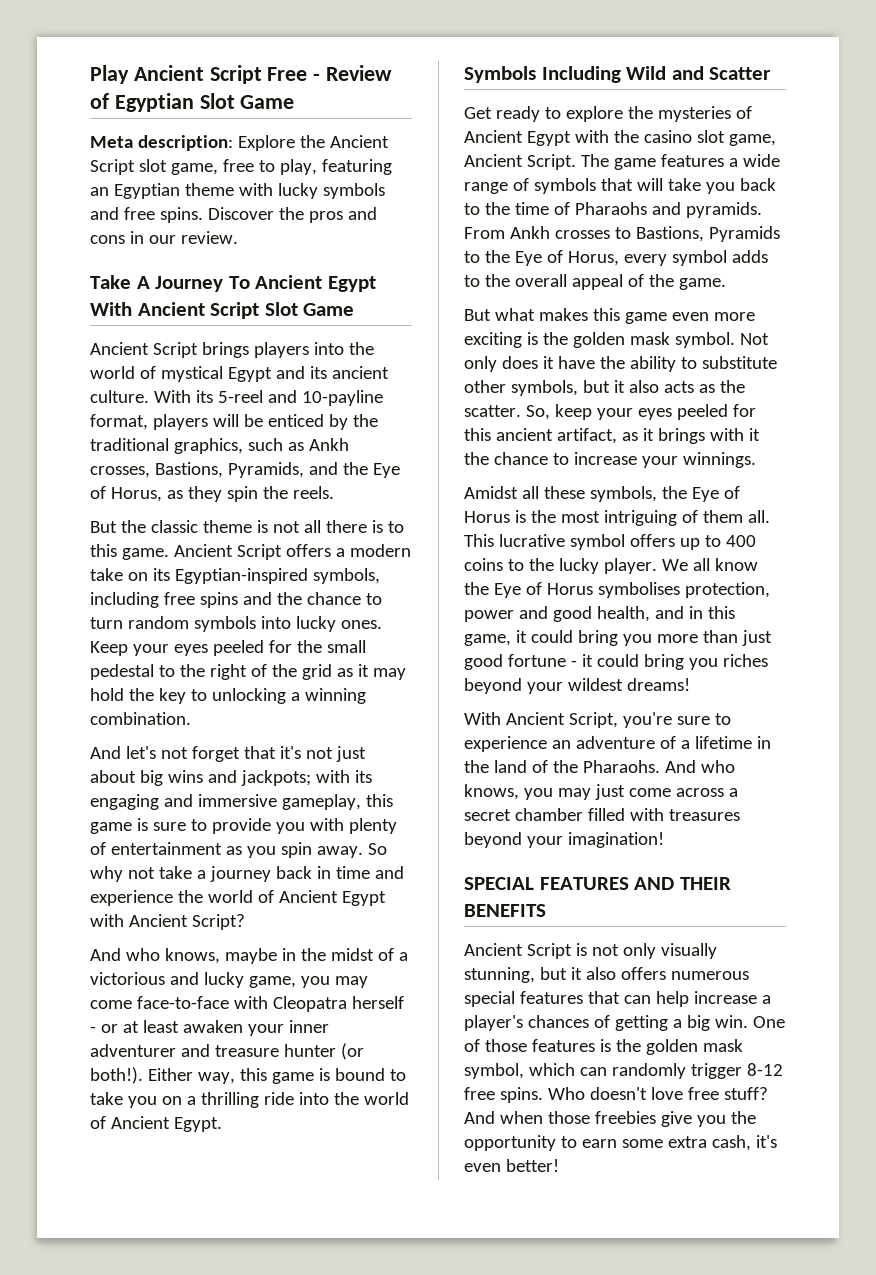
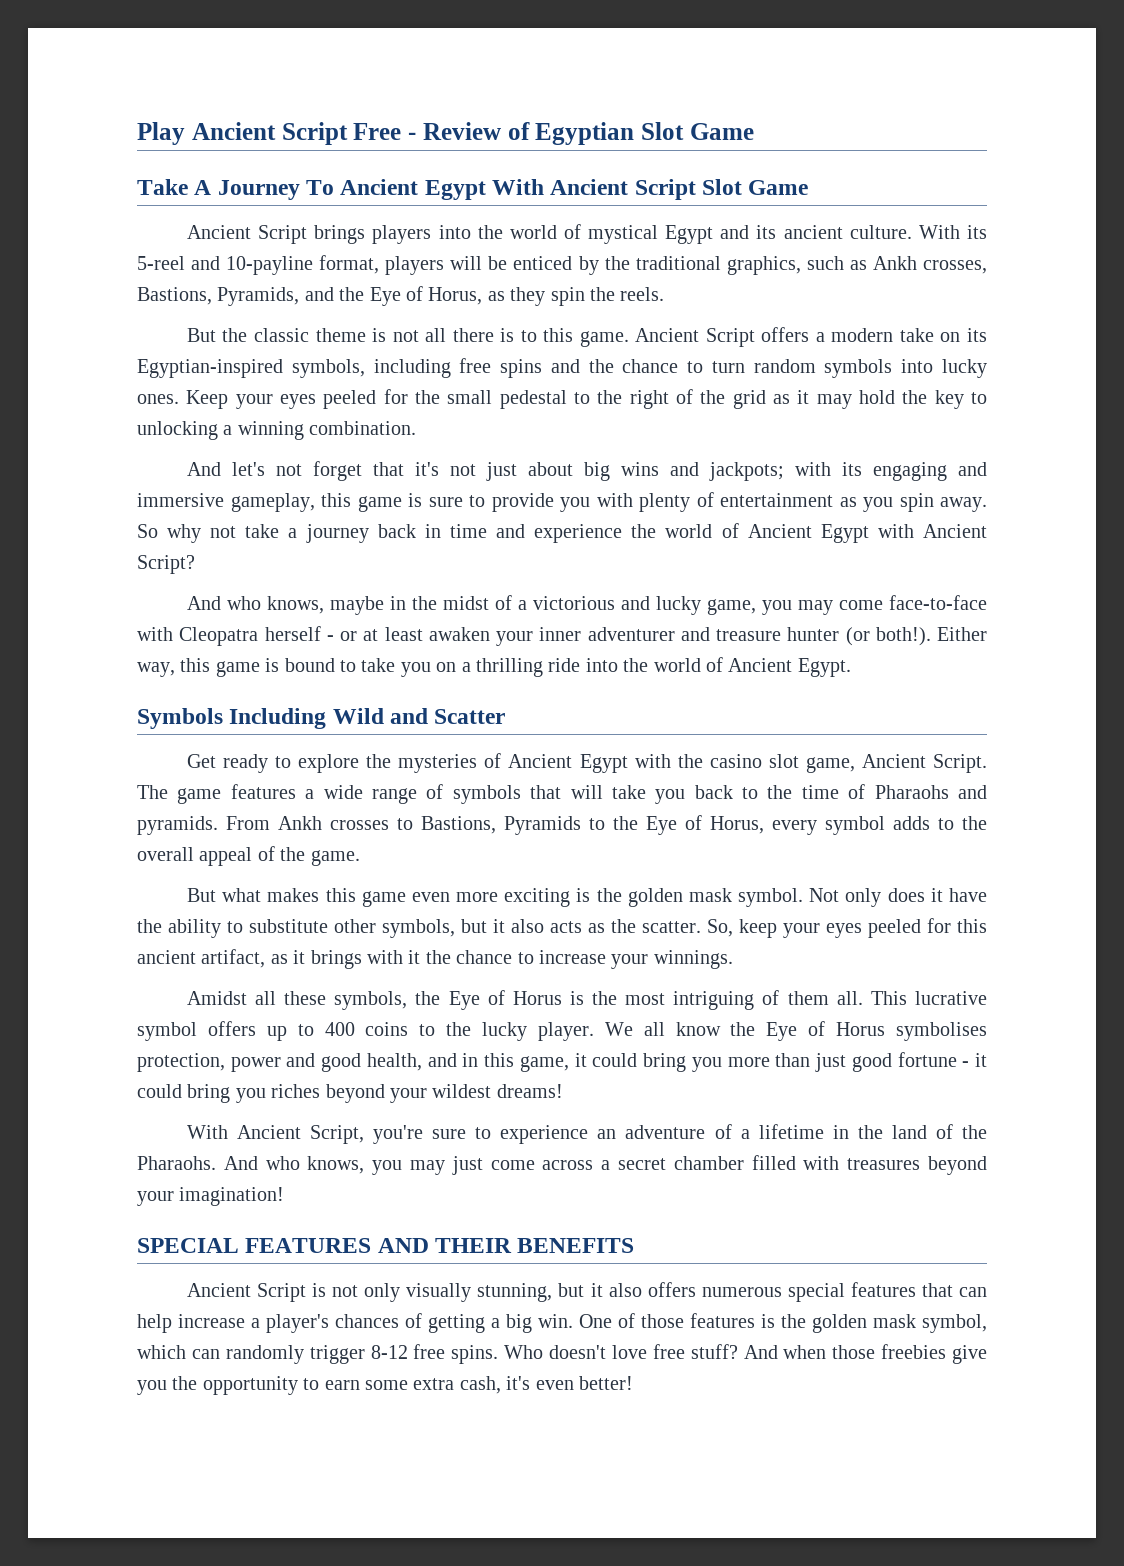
- Meta description: Explore the Ancient Script slot game, free to play, featuring an Egyptian theme with lucky symbols and free spins. Discover the pros and cons in our review.

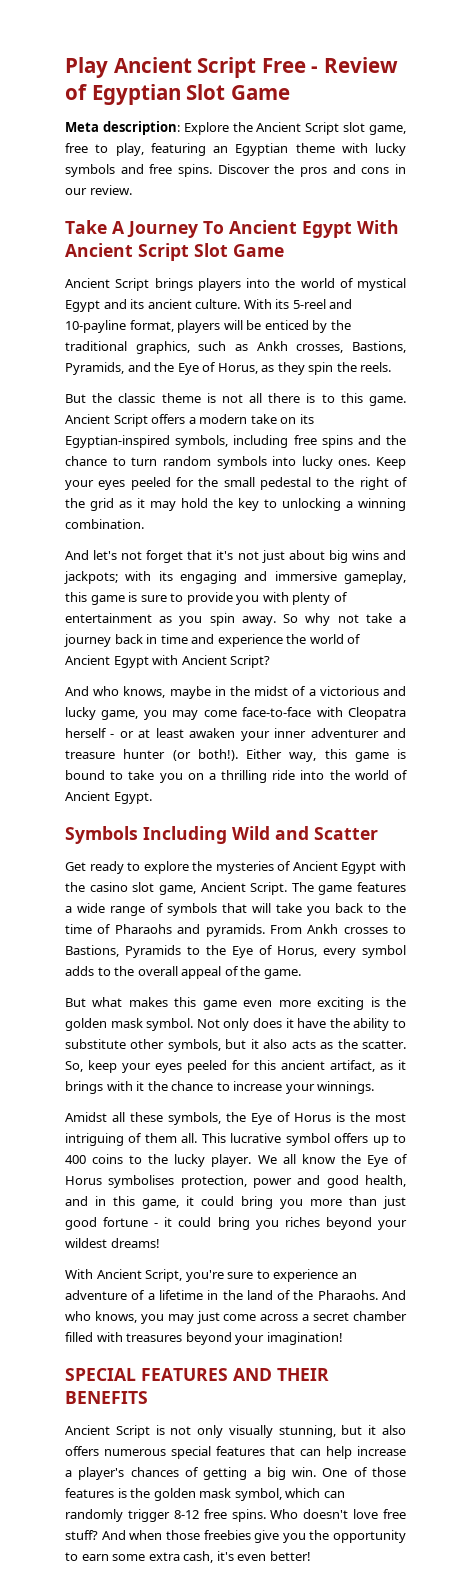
+ Meta description: Explore the Ancient Script slot game, free to play, featuring an Egyptian theme with lucky symbols and free spins. Discover the pros and cons in our review.

